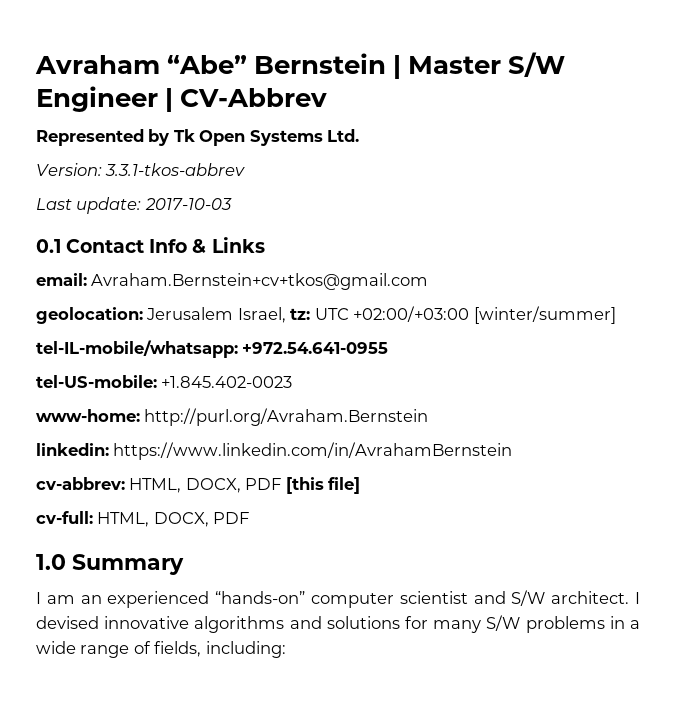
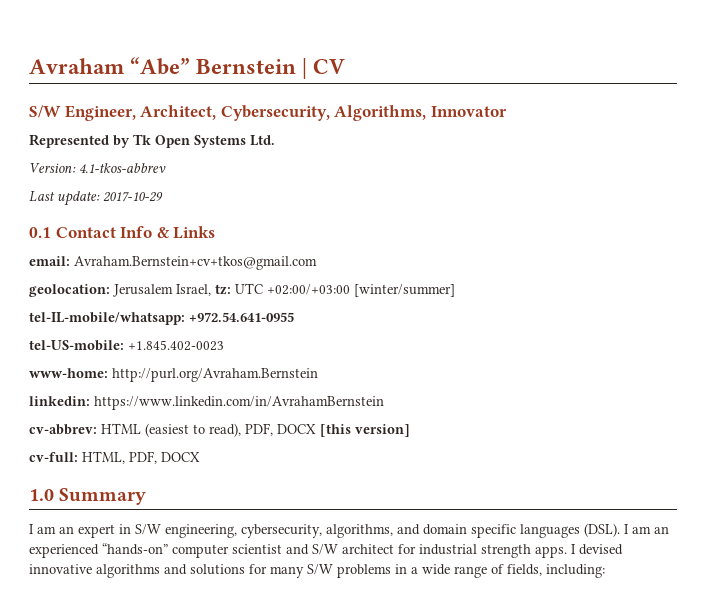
- Avraham “Abe” Bernstein | Master S/W Engineer | CV-Abbrev
+ Avraham “Abe” Bernstein | CV
+ S/W Engineer, Architect, Cybersecurity, Algorithms, Innovator
- Version: 3.3.1-tkos-abbrev
+ Version: 4.1-tkos-abbrev
- Last update: 2017-10-03
+ Last update: 2017-10-29
- cv-abbrev: HTML, DOCX, PDF [this file]
+ cv-abbrev: HTML (easiest to read), PDF, DOCX [this version]
- cv-full: HTML, DOCX, PDF
+ cv-full: HTML, PDF, DOCX
- I am an experienced “hands-on” computer scientist and S/W architect.
+ I am an expert in S/W engineering, cybersecurity, algorithms, and domain specific languages (DSL). I am an experienced “hands-on” computer scientist and S/W architect for industrial strength apps.

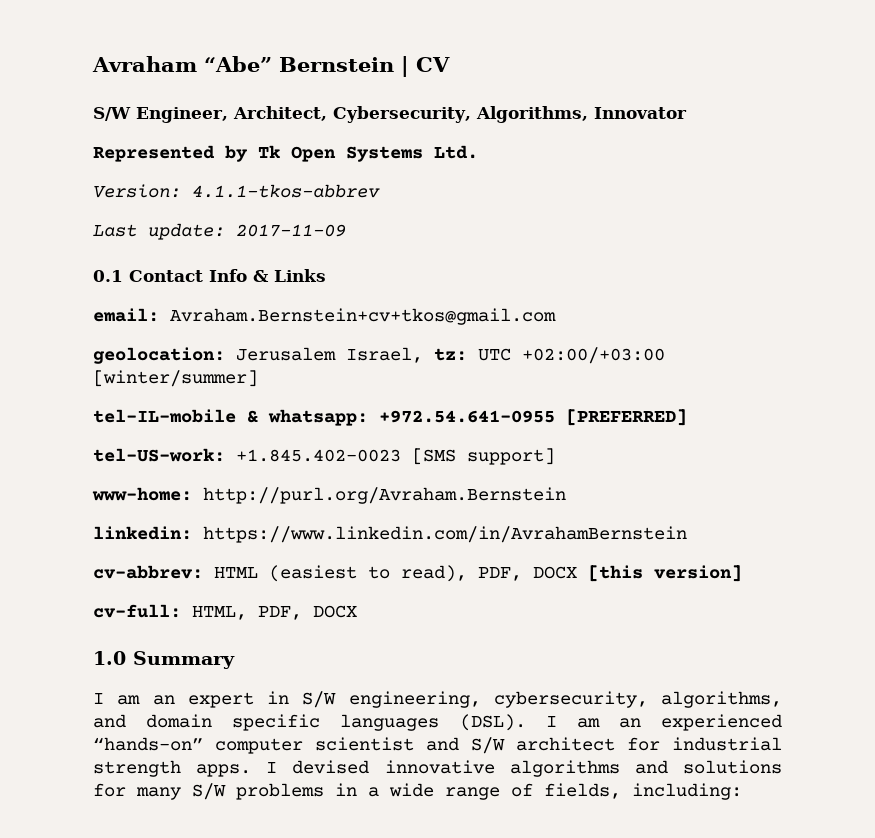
- Version: 4.1-tkos-abbrev
+ Version: 4.1.1-tkos-abbrev
- Last update: 2017-10-29
+ Last update: 2017-11-09
- tel-IL-mobile/whatsapp: +972.54.641-0955
- tel-US-mobile: +1.845.402-0023
+ tel-IL-mobile & whatsapp: +972.54.641-0955 [PREFERRED]
+ tel-US-work: +1.845.402-0023 [SMS support]

